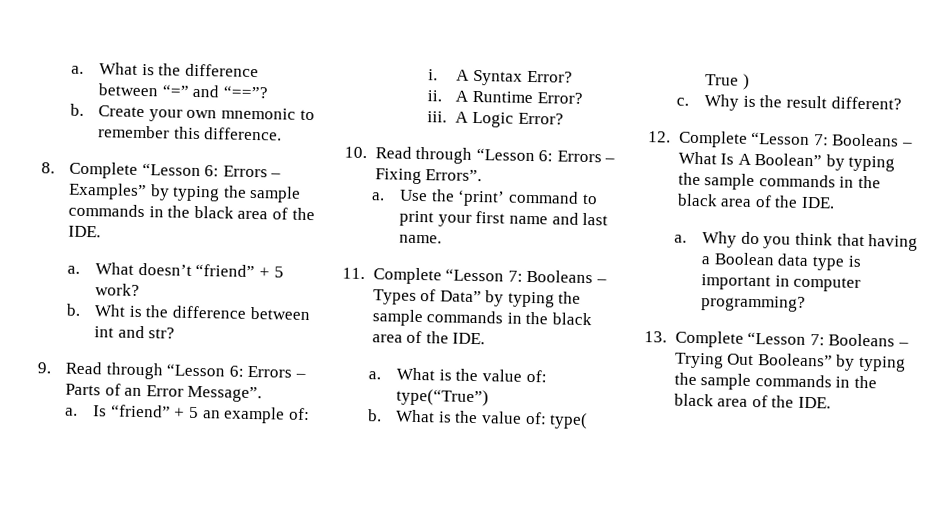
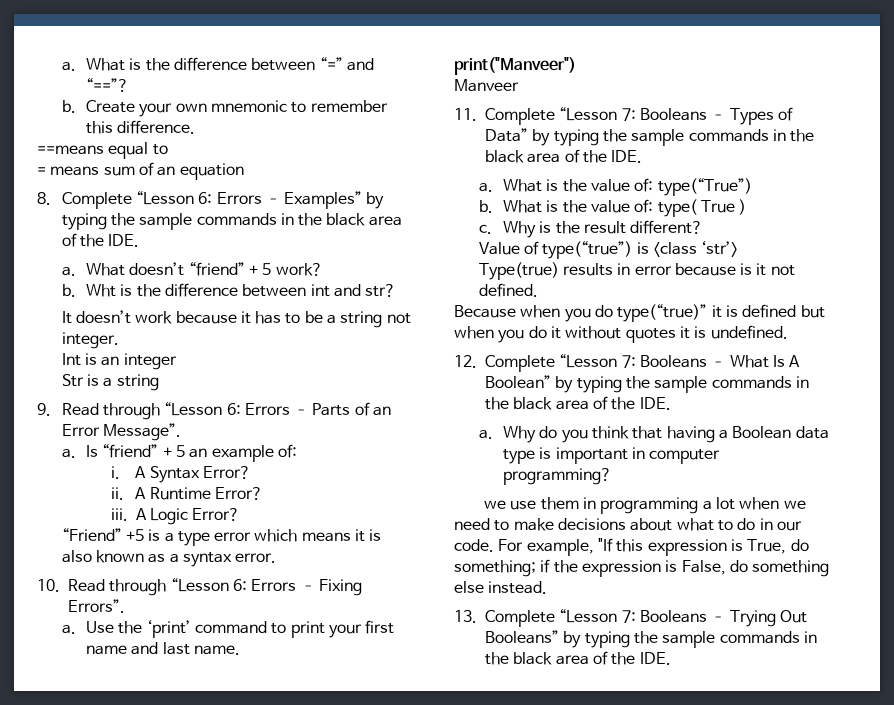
+ ==means equal to
+ = means sum of an equation
+ It doesn’t work because it has to be a string not integer.
+ Int is an integer
+ Str is a string
+ “Friend” +5 is a type error which means it is also known as a syntax error.
+ print("Manveer")
+ Manveer
+ Value of type(“true”) is <class ‘str’>
+ Type(true) results in error because is it not defined.
+ Because when you do type(“true)” it is defined but when you do it without quotes it is undefined.
+ we use them in programming a lot when we need to make decisions about what to do in our code. For example, "If this expression is True, do something; if the expression is False, do something else instead.

